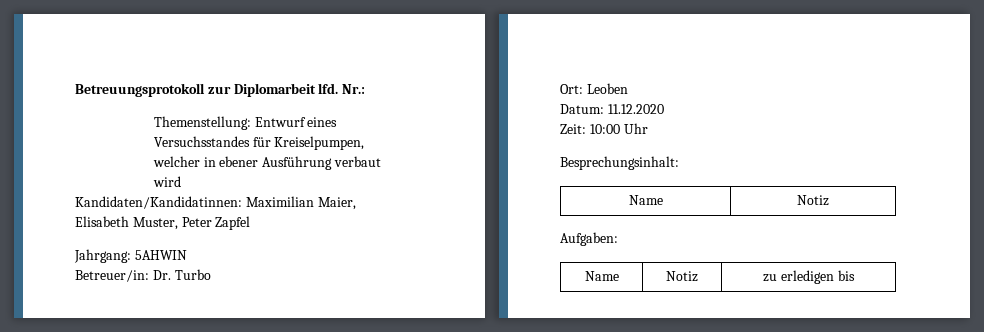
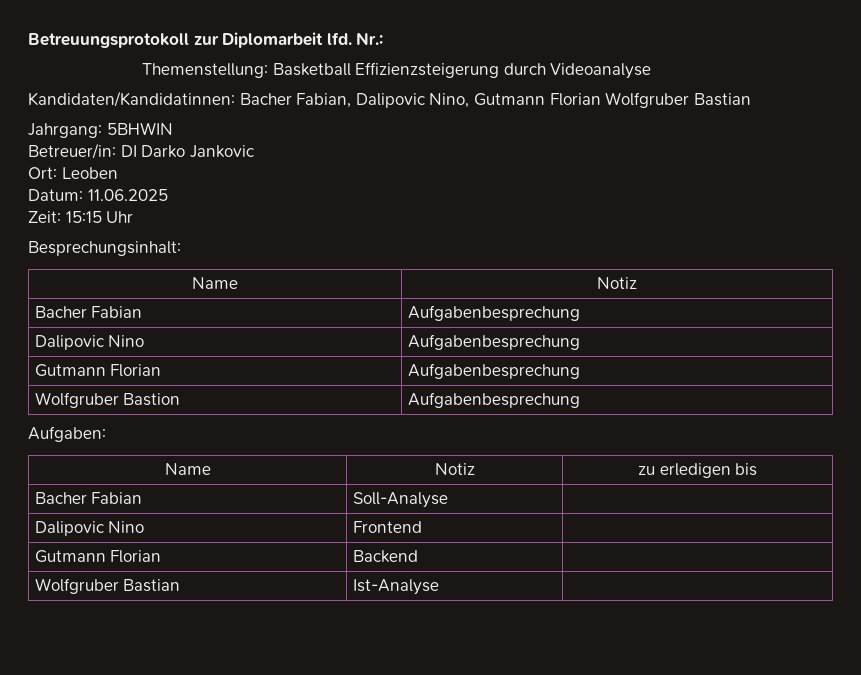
- Themenstellung: Entwurf eines Versuchsstandes für Kreiselpumpen, welcher in ebener Ausführung verbaut wird
- Kandidaten/Kandidatinnen: Maximilian Maier, Elisabeth Muster, Peter Zapfel
+ Themenstellung: Basketball Effizienzsteigerung durch Videoanalyse
+ Kandidaten/Kandidatinnen: Bacher Fabian, Dalipovic Nino, Gutmann Florian Wolfgruber Bastian
- Jahrgang: 5AHWIN
+ Jahrgang: 5BHWIN
- Betreuer/in: Dr. Turbo
+ Betreuer/in: DI Darko Jankovic
- Datum: 11.12.2020
+ Datum: 11.06.2025
- Zeit: 10:00 Uhr
+ Zeit: 15:15 Uhr
+ Bacher Fabian | Aufgabenbesprechung
+ Dalipovic Nino | Aufgabenbesprechung
+ Gutmann Florian | Aufgabenbesprechung
+ Wolfgruber Bastion | Aufgabenbesprechung
+ Bacher Fabian | Soll-Analyse |
+ Dalipovic Nino | Frontend |
+ Gutmann Florian | Backend |
+ Wolfgruber Bastian | Ist-Analyse |

